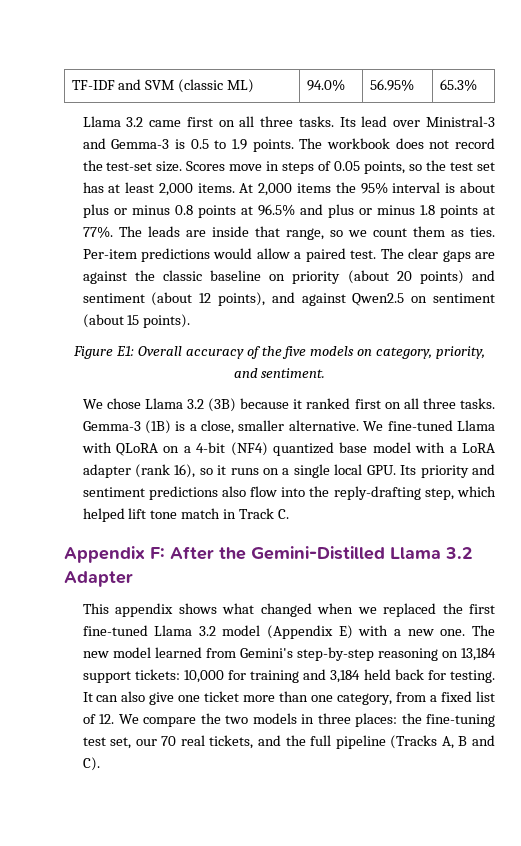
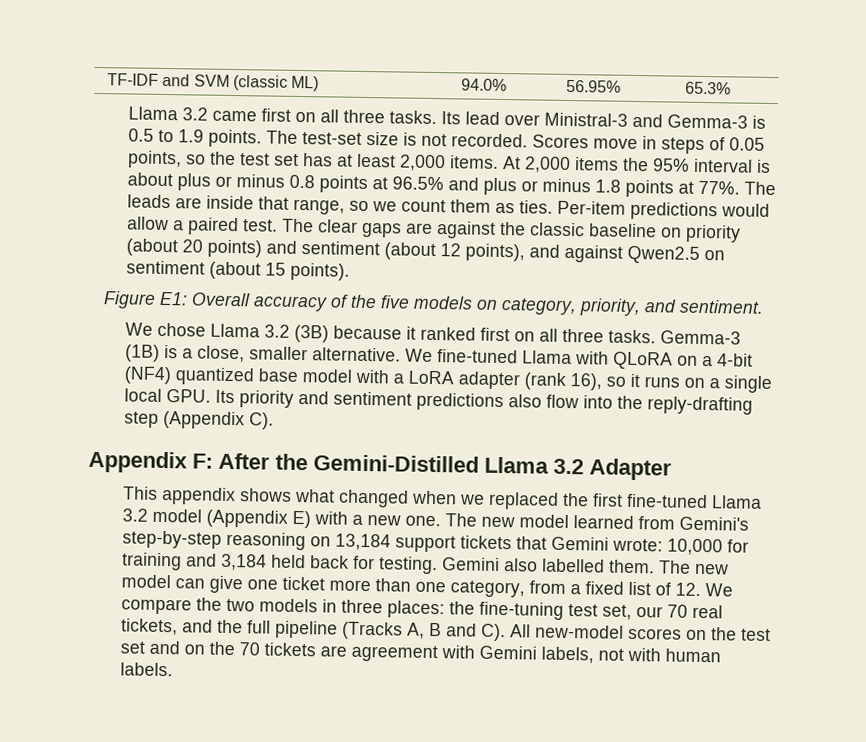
- The workbook does not record the test-set size.
+ The test-set size is not recorded.
- We fine-tuned Llama with QLoRA on a 4-bit (NF4) quantized base model with a LoRA adapter (rank 16), so it runs on a single local GPU. Its priority and sentiment predictions also flow into the reply-drafting step, which helped lift tone match in Track C.
+ We fine-tuned Llama with QLoRA on a 4-bit (NF4) quantized base model with a LoRA adapter (rank 16), so it runs on a single local GPU. Its priority and sentiment predictions also flow into the reply-drafting step (Appendix C).
- The new model learned from Gemini's step-by-step reasoning on 13,184 support tickets: 10,000 for training and 3,184 held back for testing.
+ The new model learned from Gemini's step-by-step reasoning on 13,184 support tickets that Gemini wrote: 10,000 for training and 3,184 held back for testing.
- It can also give one ticket more than one category, from a fixed list of 12. We compare the two models in three places: the fine-tuning test set, our 70 real tickets, and the full pipeline (Tracks A, B and C).
+ Gemini also labelled them. The new model can give one ticket more than one category, from a fixed list of 12. We compare the two models in three places: the fine-tuning test set, our 70 real tickets, and the full pipeline (Tracks A, B and C). All new-model scores on the test set and on the 70 tickets are agreement with Gemini labels, not with human labels.

